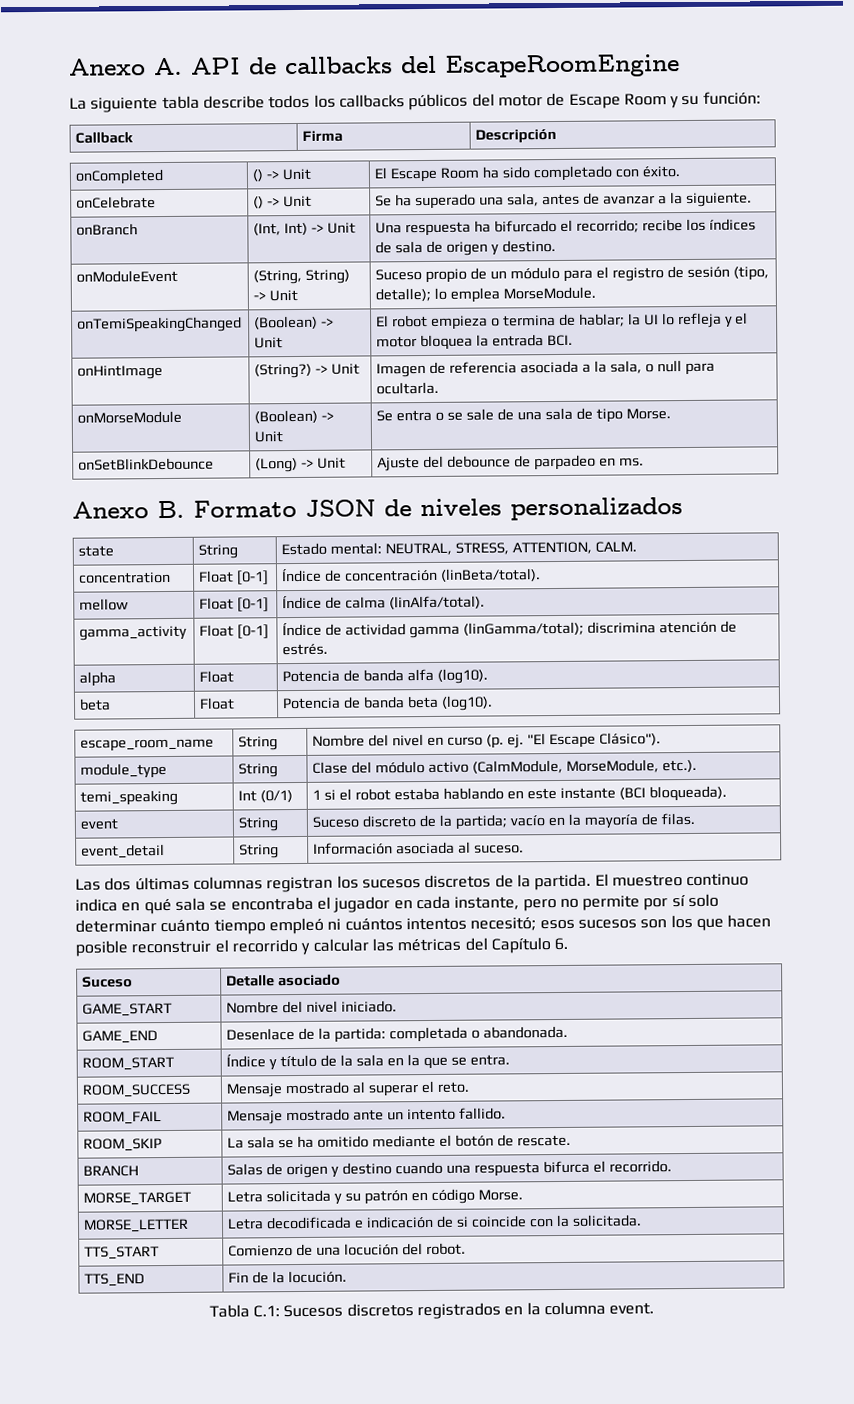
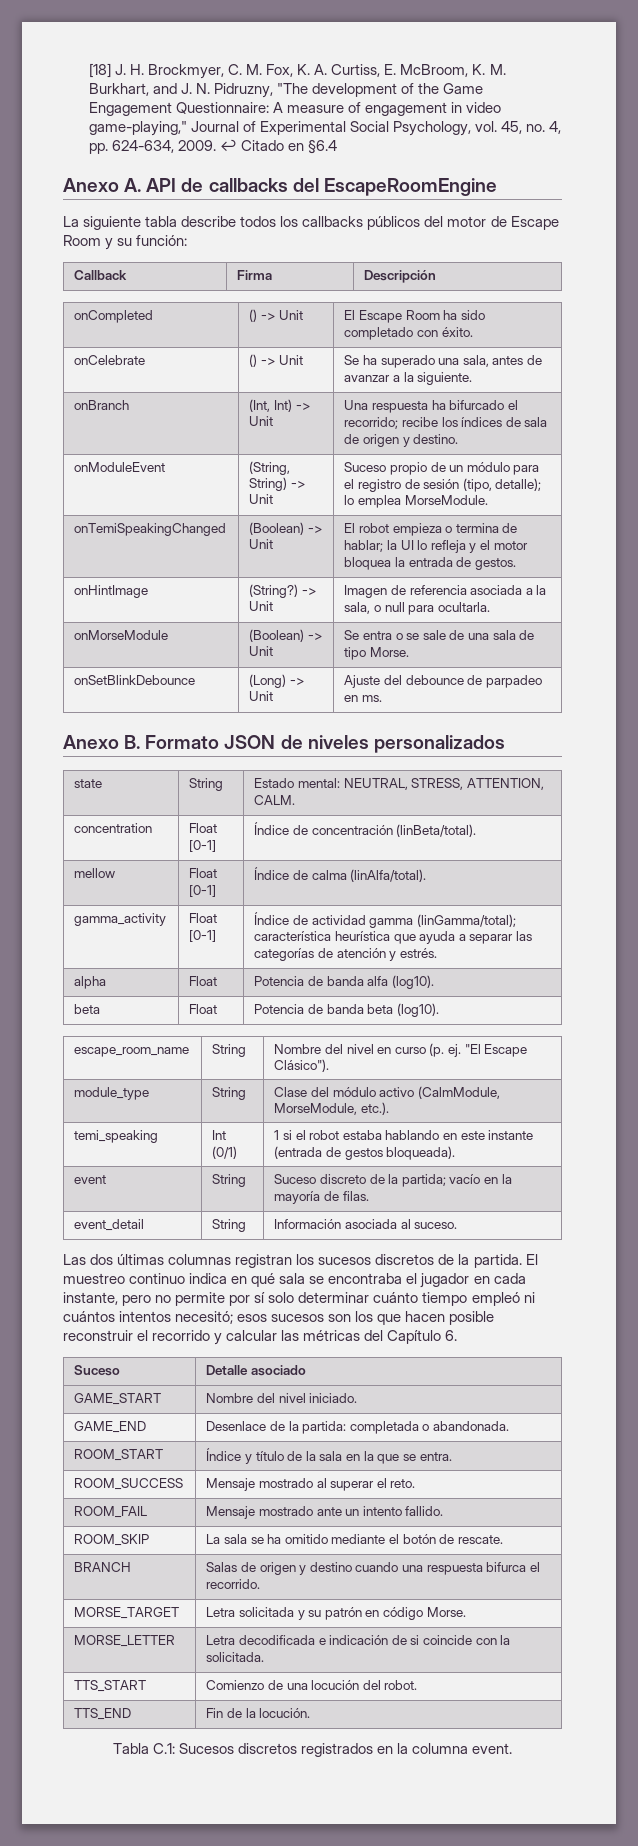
+ [18] J. H. Brockmyer, C. M. Fox, K. A. Curtiss, E. McBroom, K. M. Burkhart, and J. N. Pidruzny, "The development of the Game Engagement Questionnaire: A measure of engagement in video game-playing," Journal of Experimental Social Psychology, vol. 45, no. 4, pp. 624-634, 2009. ↩ Citado en §6.4
- onTemiSpeakingChanged | (Boolean) -> Unit | El robot empieza o termina de hablar; la UI lo refleja y el motor bloquea la entrada BCI.
+ onTemiSpeakingChanged | (Boolean) -> Unit | El robot empieza o termina de hablar; la UI lo refleja y el motor bloquea la entrada de gestos.
- gamma_activity | Float [0-1] | Índice de actividad gamma (linGamma/total); discrimina atención de estrés.
+ gamma_activity | Float [0-1] | Índice de actividad gamma (linGamma/total); característica heurística que ayuda a separar las categorías de atención y estrés.
- temi_speaking | Int (0/1) | 1 si el robot estaba hablando en este instante (BCI bloqueada).
+ temi_speaking | Int (0/1) | 1 si el robot estaba hablando en este instante (entrada de gestos bloqueada).

